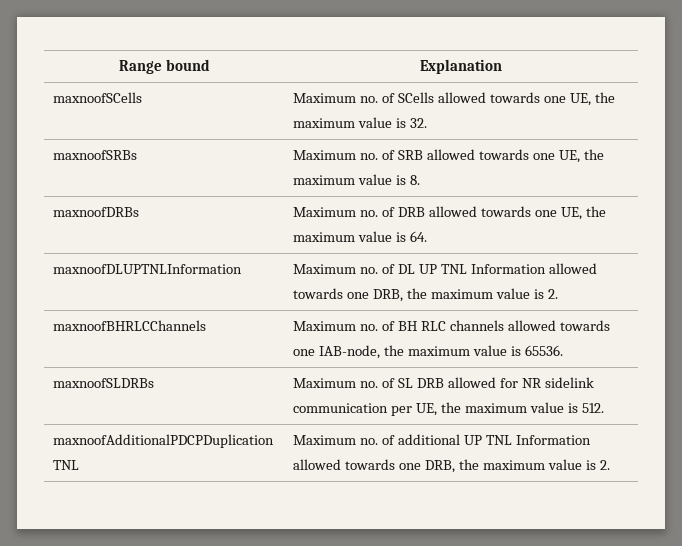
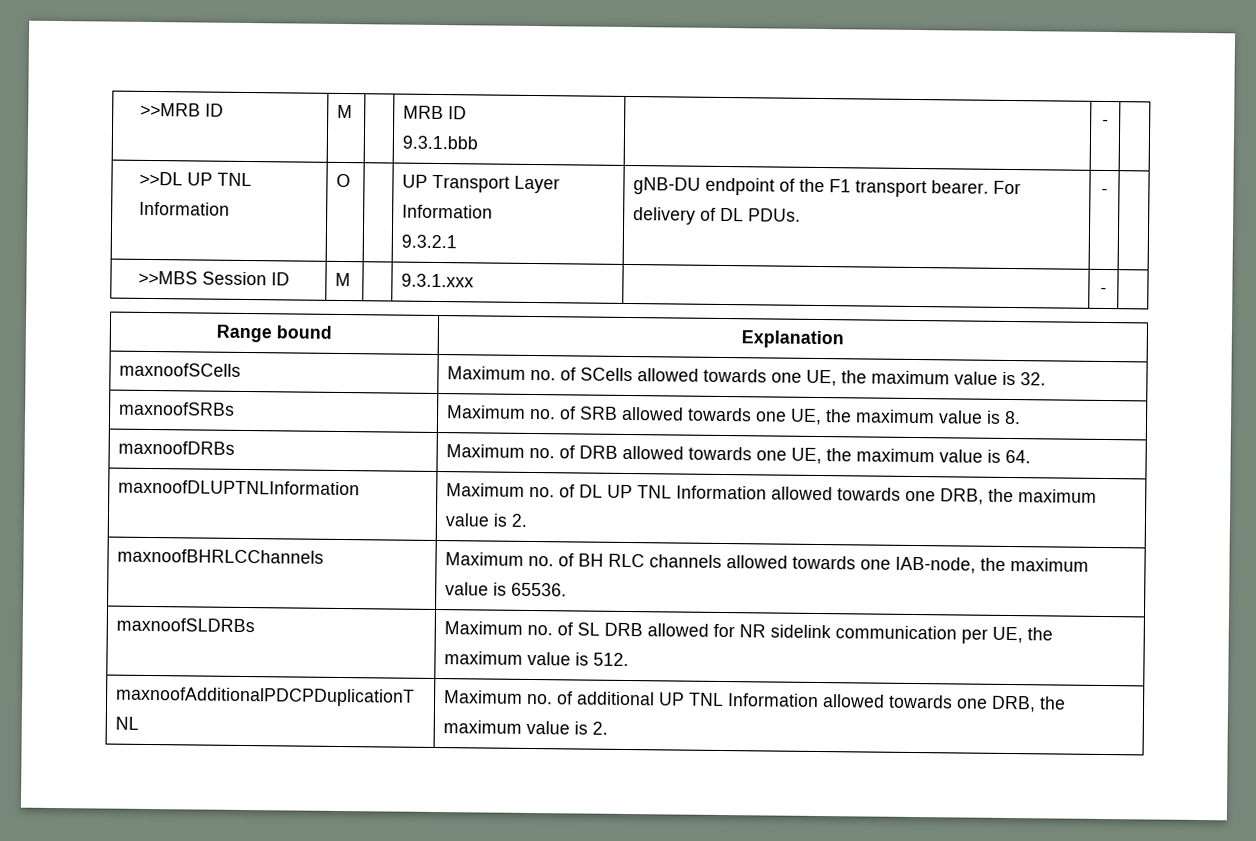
+ >>MRB ID | M | | MRB ID
+ 9.3.1.bbb | | - |
+ >>DL UP TNL Information | O | | UP Transport Layer Information
+ 9.3.2.1 | gNB-DU endpoint of the F1 transport bearer. For delivery of DL PDUs. | - |
+ >>MBS Session ID | M | | 9.3.1.xxx | | - |

